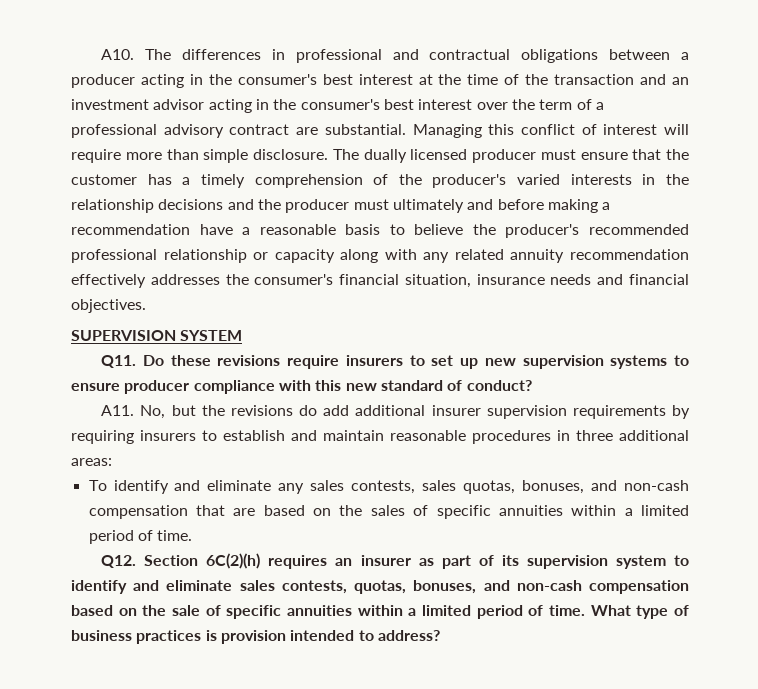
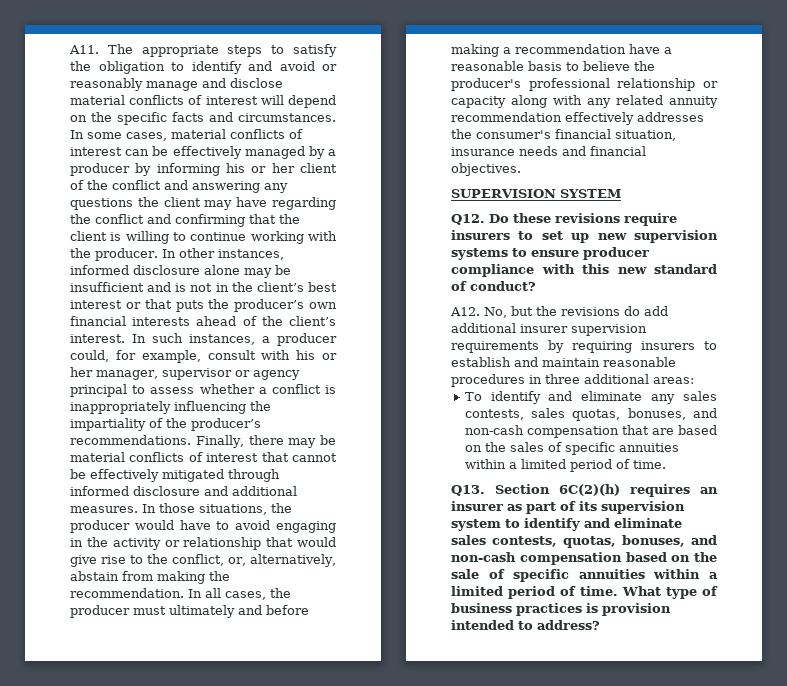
- A10. The differences in professional and contractual obligations between a producer acting in the consumer's best interest at the time of the transaction and an investment advisor acting in the consumer's best interest over the term of a professional advisory contract are substantial. Managing this conflict of interest will require more than simple disclosure. The dually licensed producer must ensure that the customer has a timely comprehension of the producer's varied interests in the relationship decisions and the producer must ultimately and before making a recommendation have a reasonable basis to believe the producer's recommended professional relationship or capacity along with any related annuity recommendation effectively addresses the consumer's financial situation, insurance needs and financial objectives.
+ A11. The appropriate steps to satisfy the obligation to identify and avoid or reasonably manage and disclose material conflicts of interest will depend on the specific facts and circumstances. In some cases, material conflicts of interest can be effectively managed by a producer by informing his or her client of the conflict and answering any questions the client may have regarding the conflict and confirming that the client is willing to continue working with the producer. In other instances, informed disclosure alone may be insufficient and is not in the client’s best interest or that puts the producer’s own financial interests ahead of the client’s interest. In such instances, a producer could, for example, consult with his or her manager, supervisor or agency principal to assess whether a conflict is inappropriately influencing the impartiality of the producer’s recommendations. Finally, there may be material conflicts of interest that cannot be effectively mitigated through informed disclosure and additional measures. In those situations, the producer would have to avoid engaging in the activity or relationship that would give rise to the conflict, or, alternatively, abstain from making the recommendation. In all cases, the producer must ultimately and before making a recommendation have a reasonable basis to believe the producer's professional relationship or capacity along with any related annuity recommendation effectively addresses the consumer's financial situation, insurance needs and financial objectives.
- Q11. Do these revisions require insurers to set up new supervision systems to ensure producer compliance with this new standard of conduct?
+ Q12. Do these revisions require insurers to set up new supervision systems to ensure producer compliance with this new standard of conduct?
- A11. No, but the revisions do add additional insurer supervision requirements by requiring insurers to establish and maintain reasonable procedures in three additional areas:
+ A12. No, but the revisions do add additional insurer supervision requirements by requiring insurers to establish and maintain reasonable procedures in three additional areas:
- Q12. Section 6C(2)(h) requires an insurer as part of its supervision system to identify and eliminate sales contests, quotas, bonuses, and non-cash compensation based on the sale of specific annuities within a limited period of time.
+ Q13. Section 6C(2)(h) requires an insurer as part of its supervision system to identify and eliminate sales contests, quotas, bonuses, and non-cash compensation based on the sale of specific annuities within a limited period of time.

